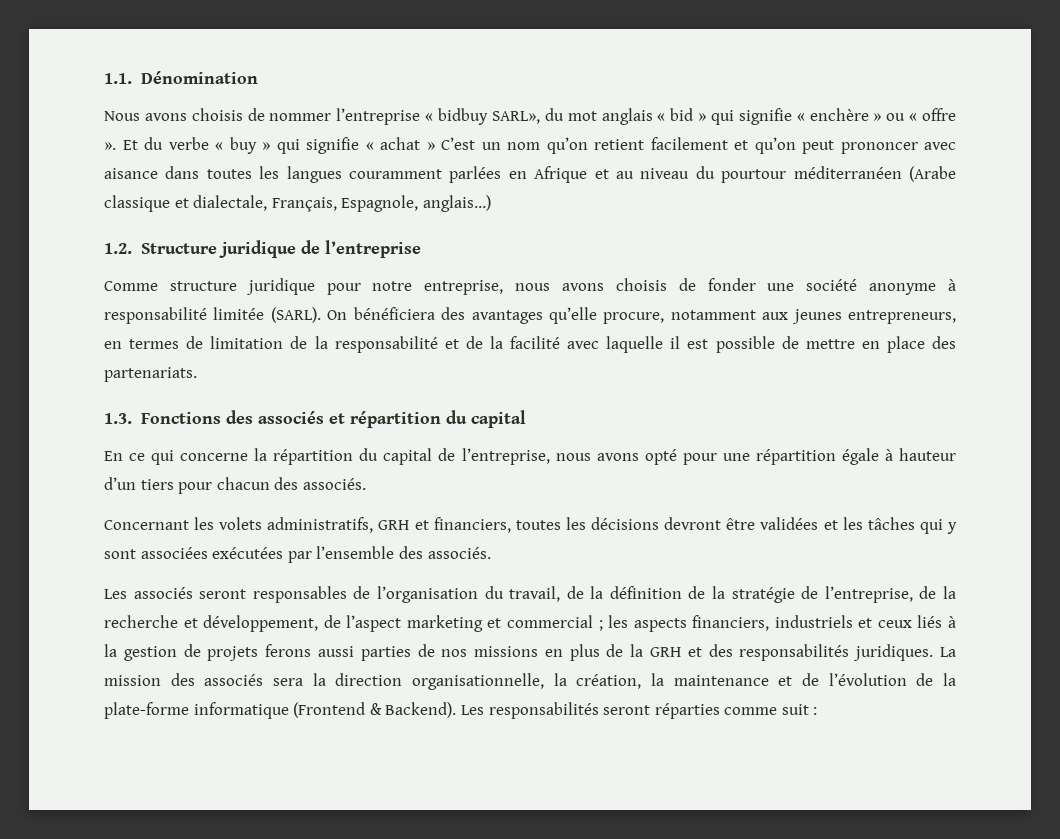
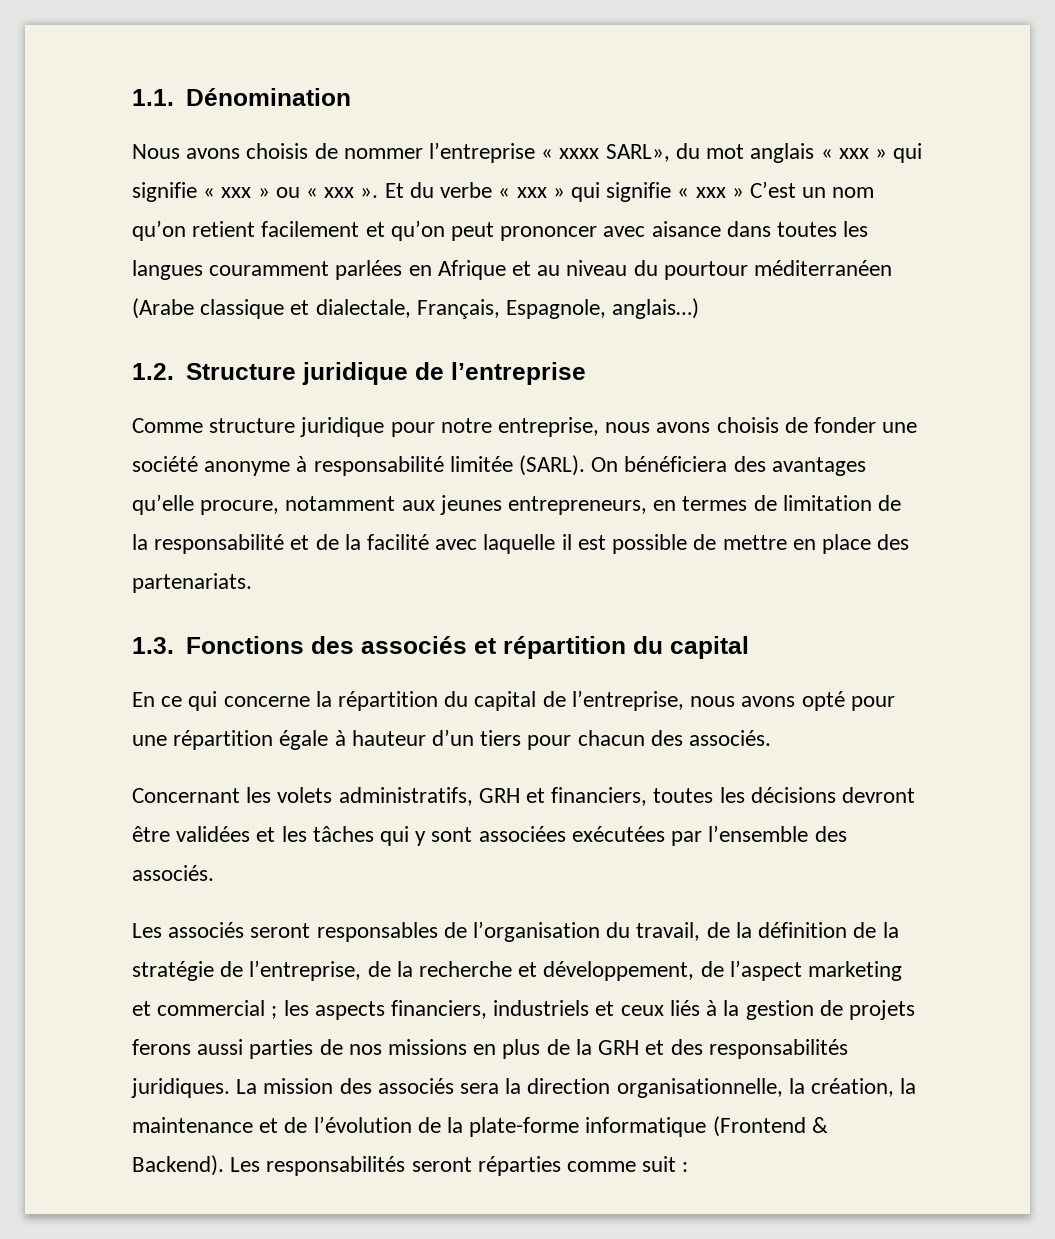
- Nous avons choisis de nommer l’entreprise « bidbuy SARL», du mot anglais « bid » qui signifie « enchère » ou « offre ».
+ Nous avons choisis de nommer l’entreprise « xxxx SARL», du mot anglais « xxx » qui signifie « xxx » ou « xxx ».
- Et du verbe « buy » qui signifie « achat » C’est un nom qu’on retient facilement et qu’on peut prononcer avec aisance dans toutes les langues couramment parlées en Afrique et au niveau du pourtour méditerranéen (Arabe classique et dialectale, Français, Espagnole, anglais…)
+ Et du verbe « xxx » qui signifie « xxx » C’est un nom qu’on retient facilement et qu’on peut prononcer avec aisance dans toutes les langues couramment parlées en Afrique et au niveau du pourtour méditerranéen (Arabe classique et dialectale, Français, Espagnole, anglais…)

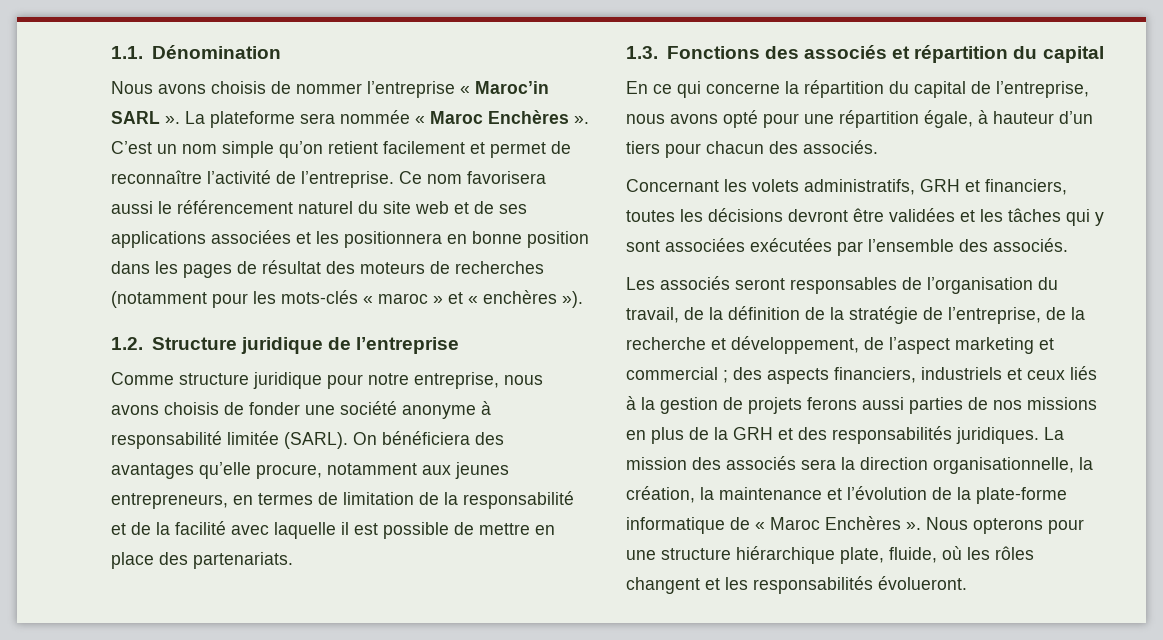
- Nous avons choisis de nommer l’entreprise « xxxx SARL», du mot anglais « xxx » qui signifie « xxx » ou « xxx ». Et du verbe « xxx » qui signifie « xxx » C’est un nom qu’on retient facilement et qu’on peut prononcer avec aisance dans toutes les langues couramment parlées en Afrique et au niveau du pourtour méditerranéen (Arabe classique et dialectale, Français, Espagnole, anglais…)
+ Nous avons choisis de nommer l’entreprise « Maroc’in SARL ». La plateforme sera nommée « Maroc Enchères ». C’est un nom simple qu’on retient facilement et permet de reconnaître l’activité de l’entreprise. Ce nom favorisera aussi le référencement naturel du site web et de ses applications associées et les positionnera en bonne position dans les pages de résultat des moteurs de recherches (notamment pour les mots-clés « maroc » et « enchères »).
- En ce qui concerne la répartition du capital de l’entreprise, nous avons opté pour une répartition égale à hauteur d’un tiers pour chacun des associés.
+ En ce qui concerne la répartition du capital de l’entreprise, nous avons opté pour une répartition égale, à hauteur d’un tiers pour chacun des associés.
- Les associés seront responsables de l’organisation du travail, de la définition de la stratégie de l’entreprise, de la recherche et développement, de l’aspect marketing et commercial ; les aspects financiers, industriels et ceux liés à la gestion de projets ferons aussi parties de nos missions en plus de la GRH et des responsabilités juridiques.
+ Les associés seront responsables de l’organisation du travail, de la définition de la stratégie de l’entreprise, de la recherche et développement, de l’aspect marketing et commercial ; des aspects financiers, industriels et ceux liés à la gestion de projets ferons aussi parties de nos missions en plus de la GRH et des responsabilités juridiques.
- La mission des associés sera la direction organisationnelle, la création, la maintenance et de l’évolution de la plate-forme informatique (Frontend & Backend). Les responsabilités seront réparties comme suit :
+ La mission des associés sera la direction organisationnelle, la création, la maintenance et l’évolution de la plate-forme informatique de « Maroc Enchères ». Nous opterons pour une structure hiérarchique plate, fluide, où les rôles changent et les responsabilités évolueront.

